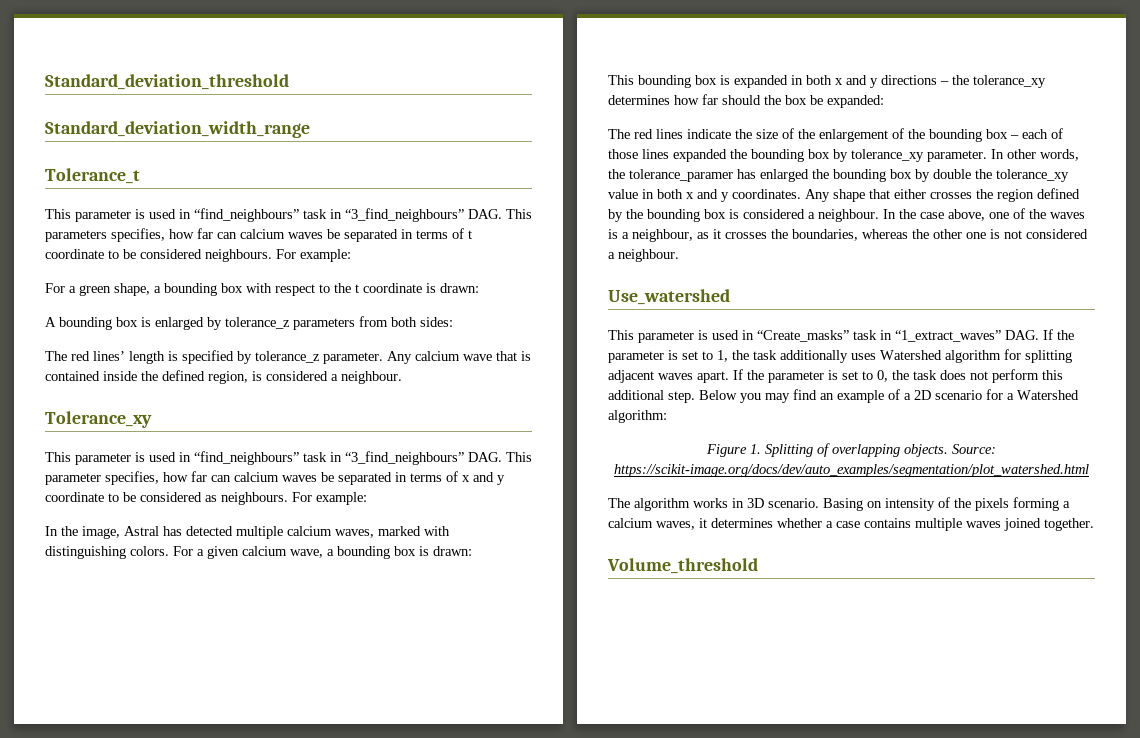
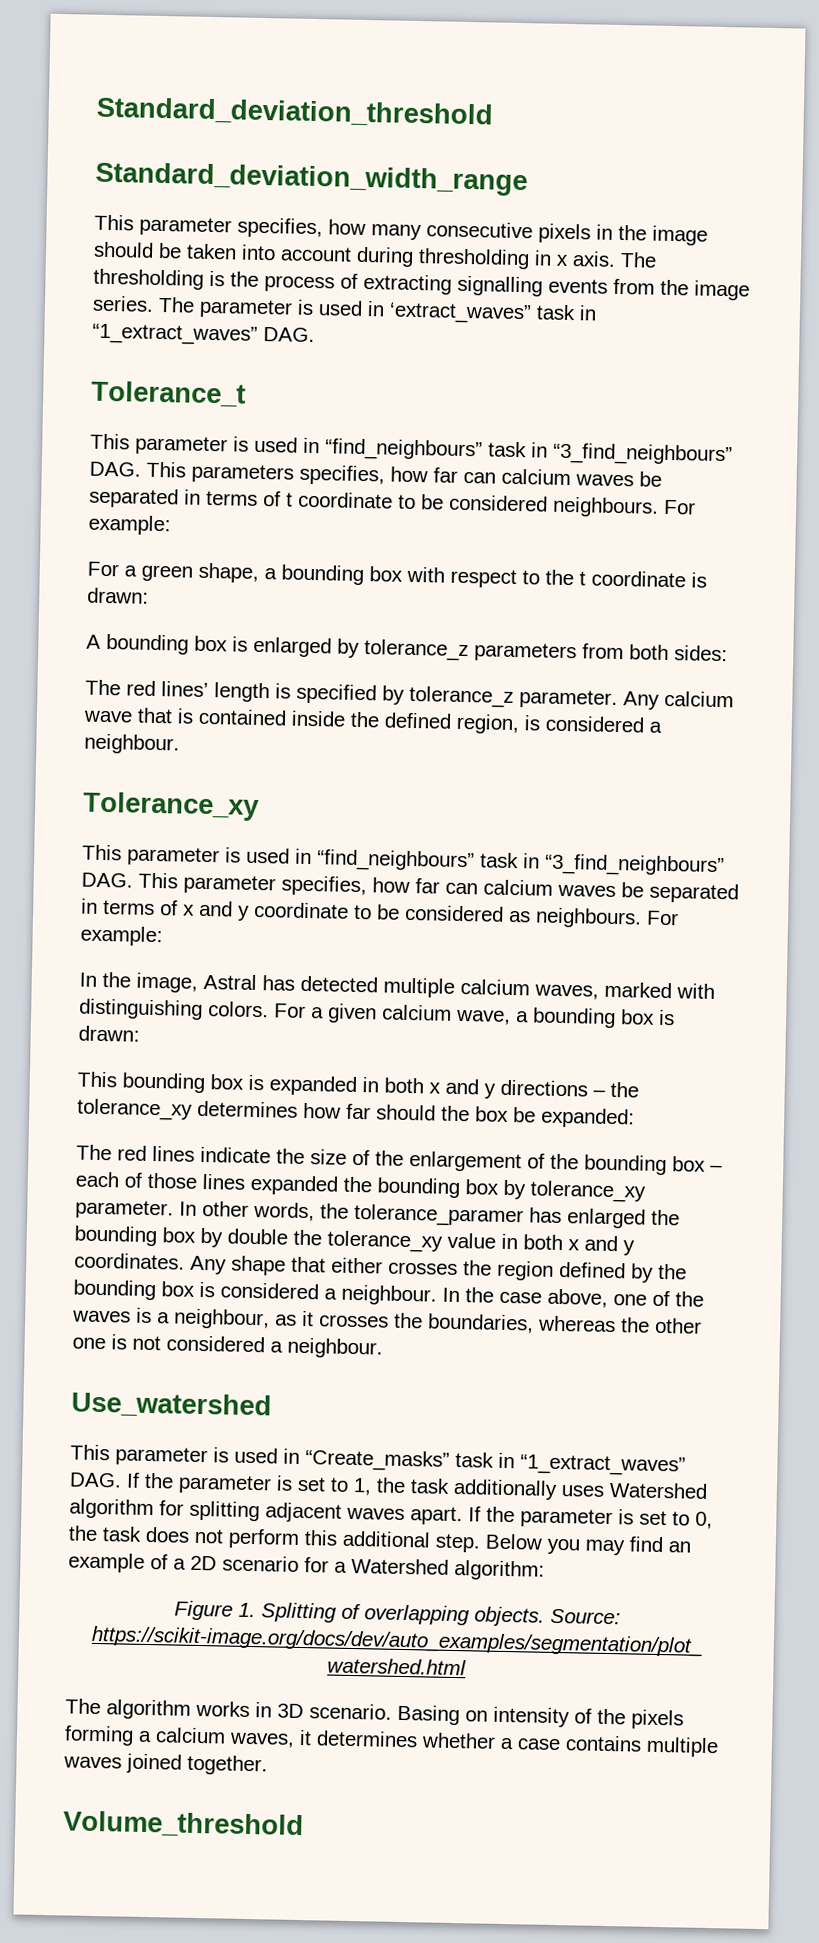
+ This parameter specifies, how many consecutive pixels in the image should be taken into account during thresholding in x axis. The thresholding is the process of extracting signalling events from the image series. The parameter is used in ‘extract_waves” task in “1_extract_waves” DAG.

